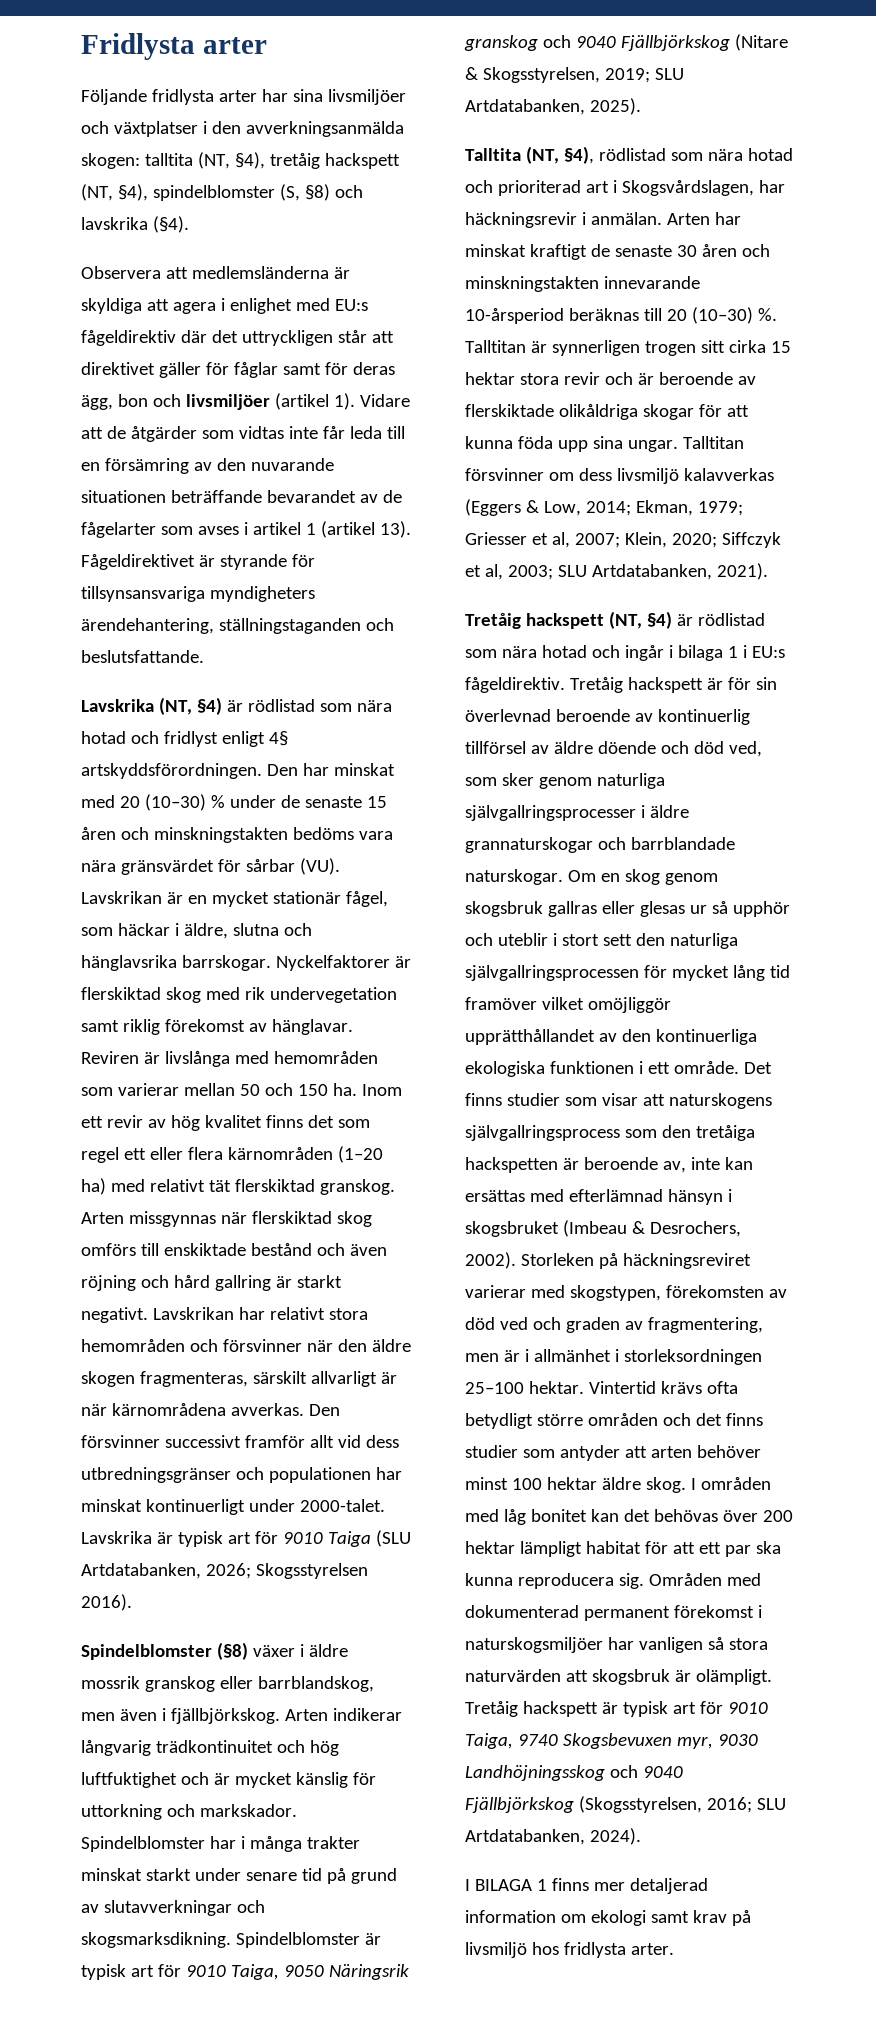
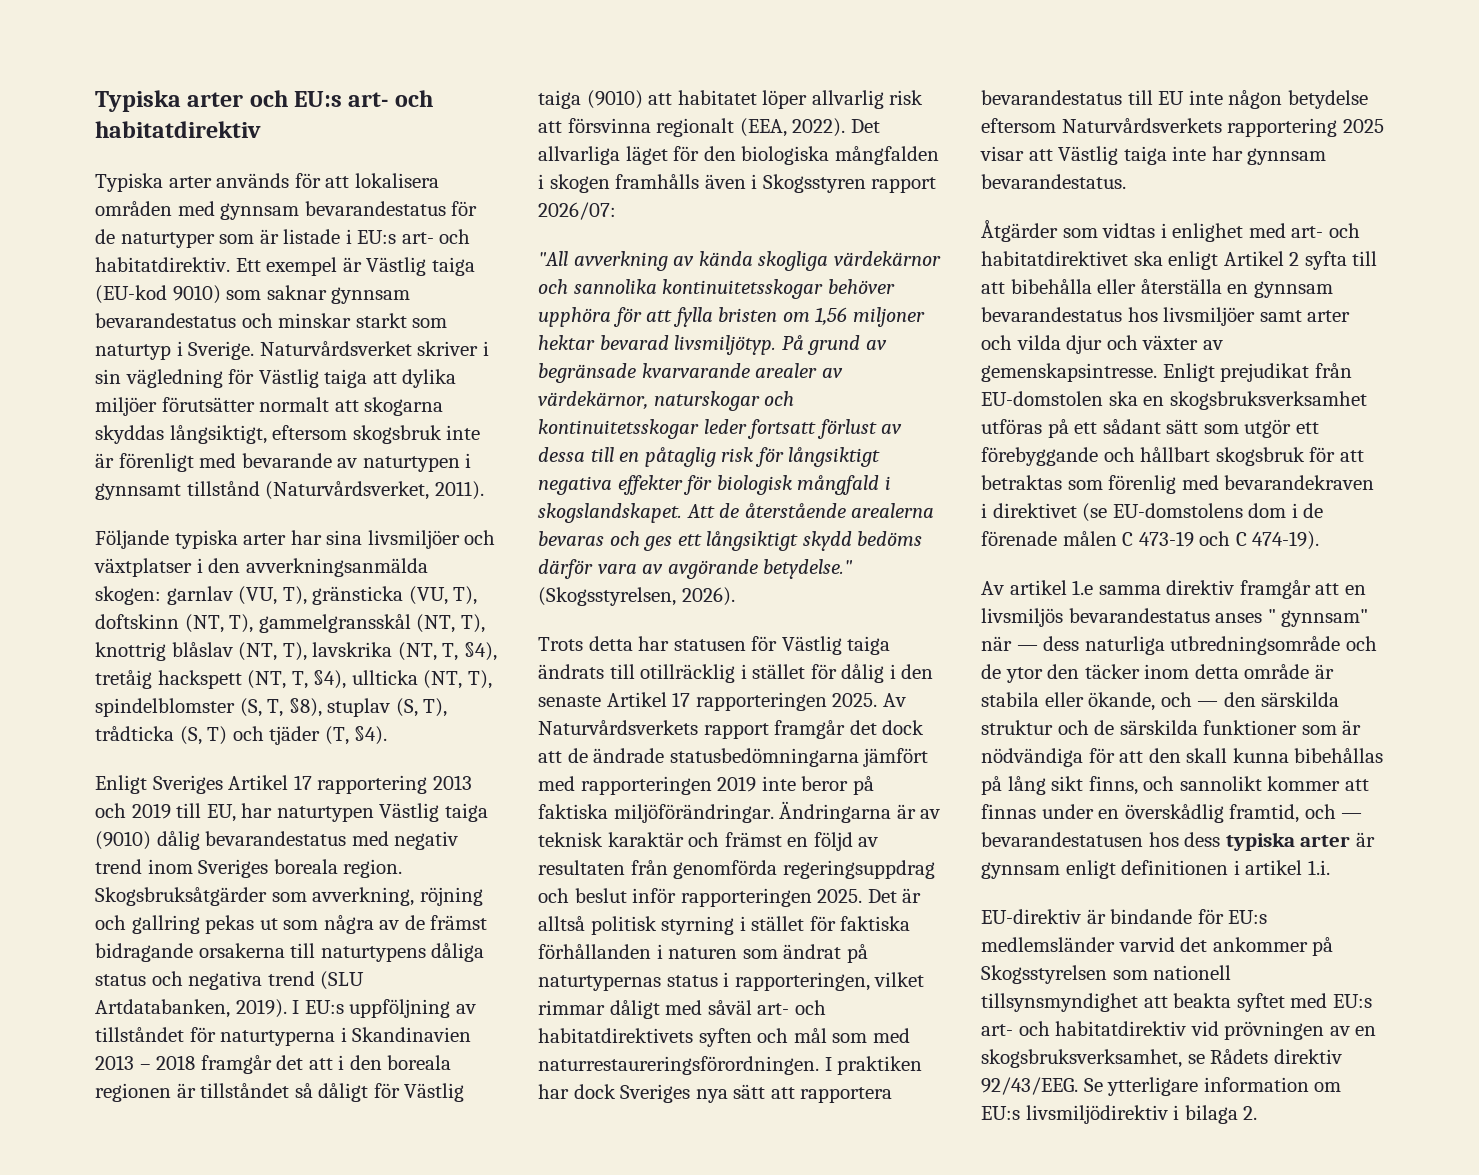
- Fridlysta arter
+ Typiska arter och EU:s art- och habitatdirektiv
+ Typiska arter används för att lokalisera områden med gynnsam bevarandestatus för de naturtyper som är listade i EU:s art- och habitatdirektiv. Ett exempel är Västlig taiga (EU-kod 9010) som saknar gynnsam bevarandestatus och minskar starkt som naturtyp i Sverige. Naturvårdsverket skriver i sin vägledning för Västlig taiga att dylika miljöer förutsätter normalt att skogarna skyddas långsiktigt, eftersom skogsbruk inte är förenligt med bevarande av naturtypen i gynnsamt tillstånd (Naturvårdsverket, 2011).
- Följande fridlysta arter har sina livsmiljöer och växtplatser i den avverkningsanmälda skogen: talltita (NT, §4), tretåig hackspett (NT, §4), spindelblomster (S, §8) och lavskrika (§4).
- Observera att medlemsländerna är skyldiga att agera i enlighet med EU:s fågeldirektiv där det uttryckligen står att direktivet gäller för fåglar samt för deras ägg, bon och livsmiljöer (artikel 1). Vidare att de åtgärder som vidtas inte får leda till en försämring av den nuvarande situationen beträffande bevarandet av de fågelarter som avses i artikel 1 (artikel 13). Fågeldirektivet är styrande för tillsynsansvariga myndigheters ärendehantering, ställningstaganden och beslutsfattande.
- Lavskrika (NT, §4) är rödlistad som nära hotad och fridlyst enligt 4§ artskyddsförordningen. Den har minskat med 20 (10–30) % under de senaste 15 åren och minskningstakten bedöms vara nära gränsvärdet för sårbar (VU). Lavskrikan är en mycket stationär fågel, som häckar i äldre, slutna och hänglavsrika barrskogar. Nyckelfaktorer är flerskiktad skog med rik undervegetation samt riklig förekomst av hänglavar. Reviren är livslånga med hemområden som varierar mellan 50 och 150 ha. Inom ett revir av hög kvalitet finns det som regel ett eller flera kärnområden (1–20 ha) med relativt tät flerskiktad granskog. Arten missgynnas när flerskiktad skog omförs till enskiktade bestånd och även röjning och hård gallring är starkt negativt. Lavskrikan har relativt stora hemområden och försvinner när den äldre skogen fragmenteras, särskilt allvarligt är när kärnområdena avverkas. Den försvinner successivt framför allt vid dess utbredningsgränser och populationen har minskat kontinuerligt under 2000-talet. Lavskrika är typisk art för 9010 Taiga (SLU Artdatabanken, 2026; Skogsstyrelsen 2016).
- Spindelblomster (§8) växer i äldre mossrik granskog eller barrblandskog, men även i fjällbjörkskog. Arten indikerar långvarig trädkontinuitet och hög luftfuktighet och är mycket känslig för uttorkning och markskador. Spindelblomster har i många trakter minskat starkt under senare tid på grund av slutavverkningar och skogsmarksdikning. Spindelblomster är typisk art för 9010 Taiga, 9050 Näringsrik granskog och 9040 Fjällbjörkskog (Nitare & Skogsstyrelsen, 2019; SLU Artdatabanken, 2025).
- Talltita (NT, §4), rödlistad som nära hotad och prioriterad art i Skogsvårdslagen, har häckningsrevir i anmälan. Arten har minskat kraftigt de senaste 30 åren och minskningstakten innevarande 10-årsperiod beräknas till 20 (10–30) %. Talltitan är synnerligen trogen sitt cirka 15 hektar stora revir och är beroende av flerskiktade olikåldriga skogar för att kunna föda upp sina ungar. Talltitan försvinner om dess livsmiljö kalavverkas (Eggers & Low, 2014; Ekman, 1979; Griesser et al, 2007; Klein, 2020; Siffczyk et al, 2003; SLU Artdatabanken, 2021).
- Tretåig hackspett (NT, §4) är rödlistad som nära hotad och ingår i bilaga 1 i EU:s fågeldirektiv. Tretåig hackspett är för sin överlevnad beroende av kontinuerlig tillförsel av äldre döende och död ved, som sker genom naturliga självgallringsprocesser i äldre grannaturskogar och barrblandade naturskogar. Om en skog genom skogsbruk gallras eller glesas ur så upphör och uteblir i stort sett den naturliga självgallringsprocessen för mycket lång tid framöver vilket omöjliggör upprätthållandet av den kontinuerliga ekologiska funktionen i ett område. Det finns studier som visar att naturskogens självgallringsprocess som den tretåiga hackspetten är beroende av, inte kan ersättas med efterlämnad hänsyn i skogsbruket (Imbeau & Desrochers, 2002). Storleken på häckningsreviret varierar med skogstypen, förekomsten av död ved och graden av fragmentering, men är i allmänhet i storleksordningen 25–100 hektar. Vintertid krävs ofta betydligt större områden och det finns studier som antyder att arten behöver minst 100 hektar äldre skog. I områden med låg bonitet kan det behövas över 200 hektar lämpligt habitat för att ett par ska kunna reproducera sig. Områden med dokumenterad permanent förekomst i naturskogsmiljöer har vanligen så stora naturvärden att skogsbruk är olämpligt. Tretåig hackspett är typisk art för 9010 Taiga, 9740 Skogsbevuxen myr, 9030 Landhöjningsskog och 9040 Fjällbjörkskog (Skogsstyrelsen, 2016; SLU Artdatabanken, 2024).
- I BILAGA 1 finns mer detaljerad information om ekologi samt krav på livsmiljö hos fridlysta arter.
+ Följande typiska arter har sina livsmiljöer och växtplatser i den avverkningsanmälda skogen: garnlav (VU, T), gränsticka (VU, T), doftskinn (NT, T), gammelgransskål (NT, T), knottrig blåslav (NT, T), lavskrika (NT, T, §4), tretåig hackspett (NT, T, §4), ullticka (NT, T), spindelblomster (S, T, §8), stuplav (S, T), trådticka (S, T) och tjäder (T, §4).
+ Enligt Sveriges Artikel 17 rapportering 2013 och 2019 till EU, har naturtypen Västlig taiga (9010) dålig bevarandestatus med negativ trend inom Sveriges boreala region. Skogsbruksåtgärder som avverkning, röjning och gallring pekas ut som några av de främst bidragande orsakerna till naturtypens dåliga status och negativa trend (SLU Artdatabanken, 2019). I EU:s uppföljning av tillståndet för naturtyperna i Skandinavien 2013 – 2018 framgår det att i den boreala regionen är tillståndet så dåligt för Västlig taiga (9010) att habitatet löper allvarlig risk att försvinna regionalt (EEA, 2022). Det allvarliga läget för den biologiska mångfalden i skogen framhålls även i Skogsstyren rapport 2026/07:
+ "All avverkning av kända skogliga värdekärnor och sannolika kontinuitetsskogar behöver upphöra för att fylla bristen om 1,56 miljoner hektar bevarad livsmiljötyp. På grund av begränsade kvarvarande arealer av värdekärnor, naturskogar och kontinuitetsskogar leder fortsatt förlust av dessa till en påtaglig risk för långsiktigt negativa effekter för biologisk mångfald i skogslandskapet. Att de återstående arealerna bevaras och ges ett långsiktigt skydd bedöms därför vara av avgörande betydelse." (Skogsstyrelsen, 2026).
+ Trots detta har statusen för Västlig taiga ändrats till otillräcklig i stället för dålig i den senaste Artikel 17 rapporteringen 2025. Av Naturvårdsverkets rapport framgår det dock att de ändrade statusbedömningarna jämfört med rapporteringen 2019 inte beror på faktiska miljöförändringar. Ändringarna är av teknisk karaktär och främst en följd av resultaten från genomförda regeringsuppdrag och beslut inför rapporteringen 2025. Det är alltså politisk styrning i stället för faktiska förhållanden i naturen som ändrat på naturtypernas status i rapporteringen, vilket rimmar dåligt med såväl art- och habitatdirektivets syften och mål som med naturrestaureringsförordningen. I praktiken har dock Sveriges nya sätt att rapportera bevarandestatus till EU inte någon betydelse eftersom Naturvårdsverkets rapportering 2025 visar att Västlig taiga inte har gynnsam bevarandestatus.
+ Åtgärder som vidtas i enlighet med art- och habitatdirektivet ska enligt Artikel 2 syfta till att bibehålla eller återställa en gynnsam bevarandestatus hos livsmiljöer samt arter och vilda djur och växter av gemenskapsintresse. Enligt prejudikat från EU-domstolen ska en skogsbruksverksamhet utföras på ett sådant sätt som utgör ett förebyggande och hållbart skogsbruk för att betraktas som förenlig med bevarandekraven i direktivet (se EU-domstolens dom i de förenade målen C 473-19 och C 474-19).
+ Av artikel 1.e samma direktiv framgår att en livsmiljös bevarandestatus anses " gynnsam" när — dess naturliga utbredningsområde och de ytor den täcker inom detta område är stabila eller ökande, och — den särskilda struktur och de särskilda funktioner som är nödvändiga för att den skall kunna bibehållas på lång sikt finns, och sannolikt kommer att finnas under en överskådlig framtid, och — bevarandestatusen hos dess typiska arter är gynnsam enligt definitionen i artikel 1.i.
+ EU-direktiv är bindande för EU:s medlemsländer varvid det ankommer på Skogsstyrelsen som nationell tillsynsmyndighet att beakta syftet med EU:s art- och habitatdirektiv vid prövningen av en skogsbruksverksamhet, se Rådets direktiv 92/43/EEG. Se ytterligare information om EU:s livsmiljödirektiv i bilaga 2.

